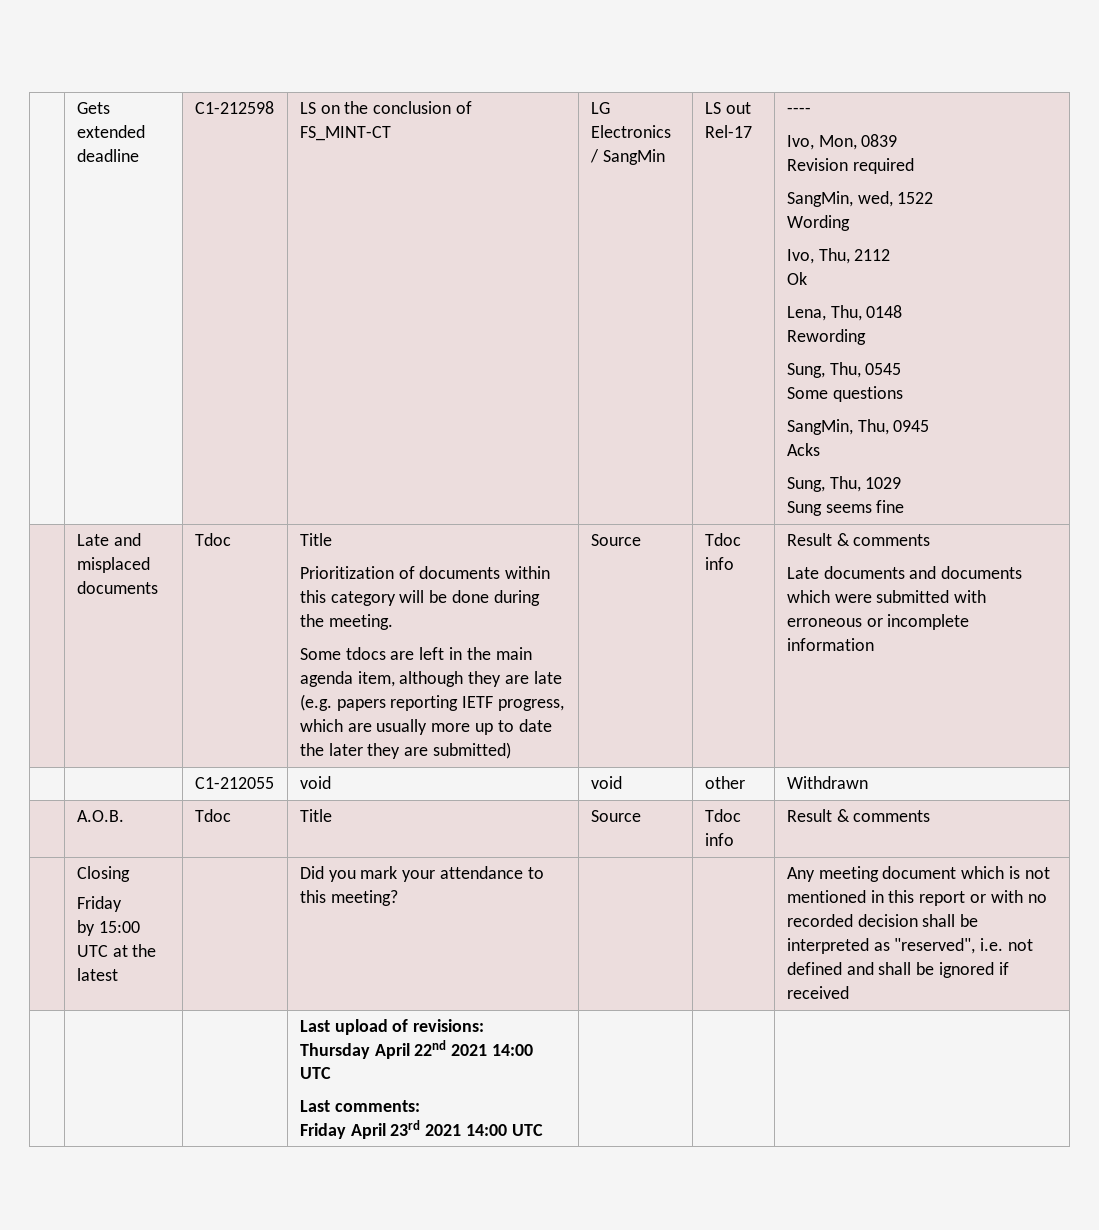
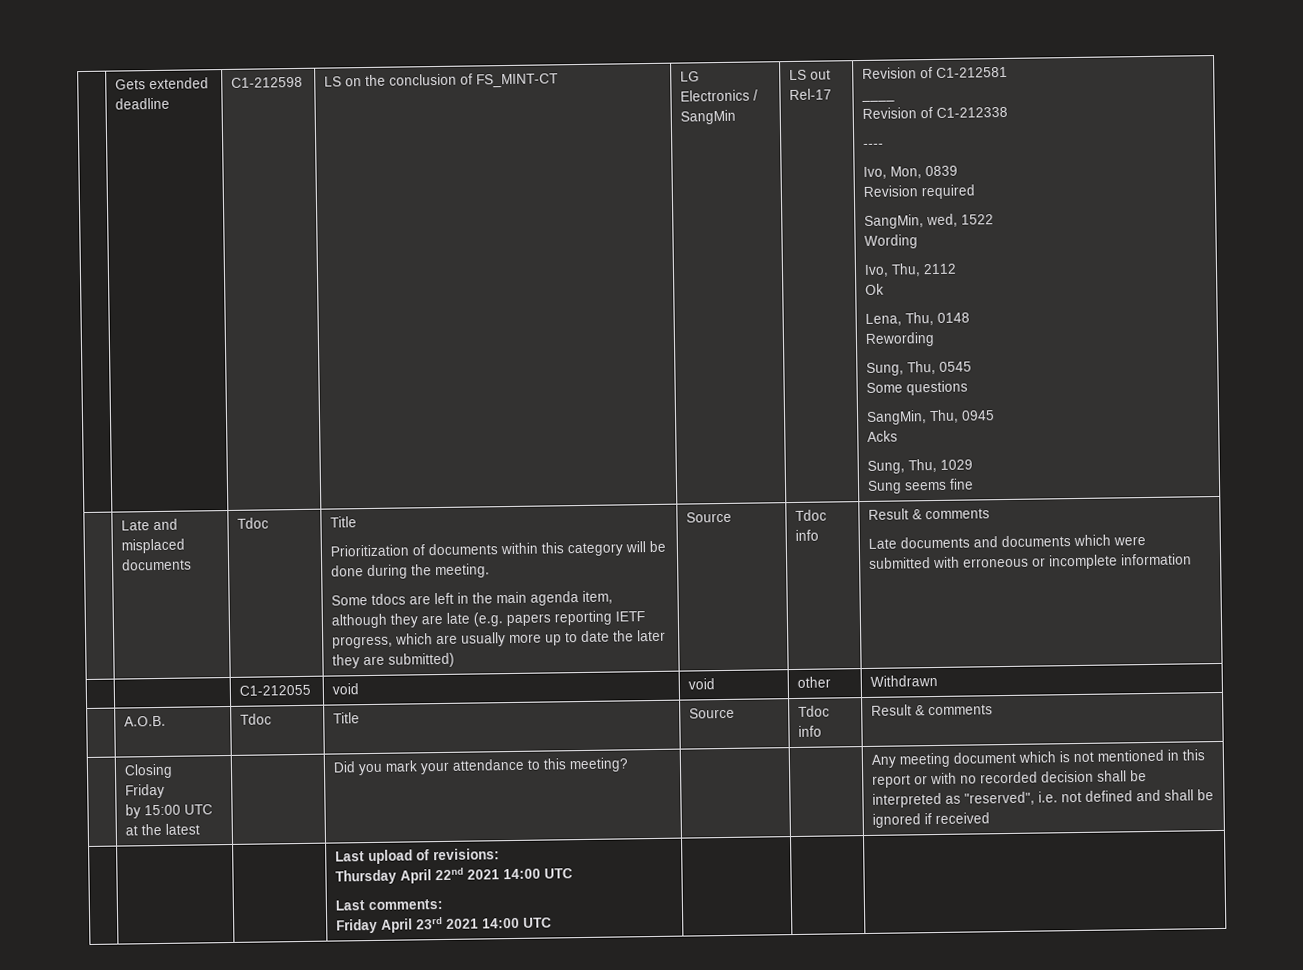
+ Revision of C1-212581
+ ____
+ Revision of C1-212338

